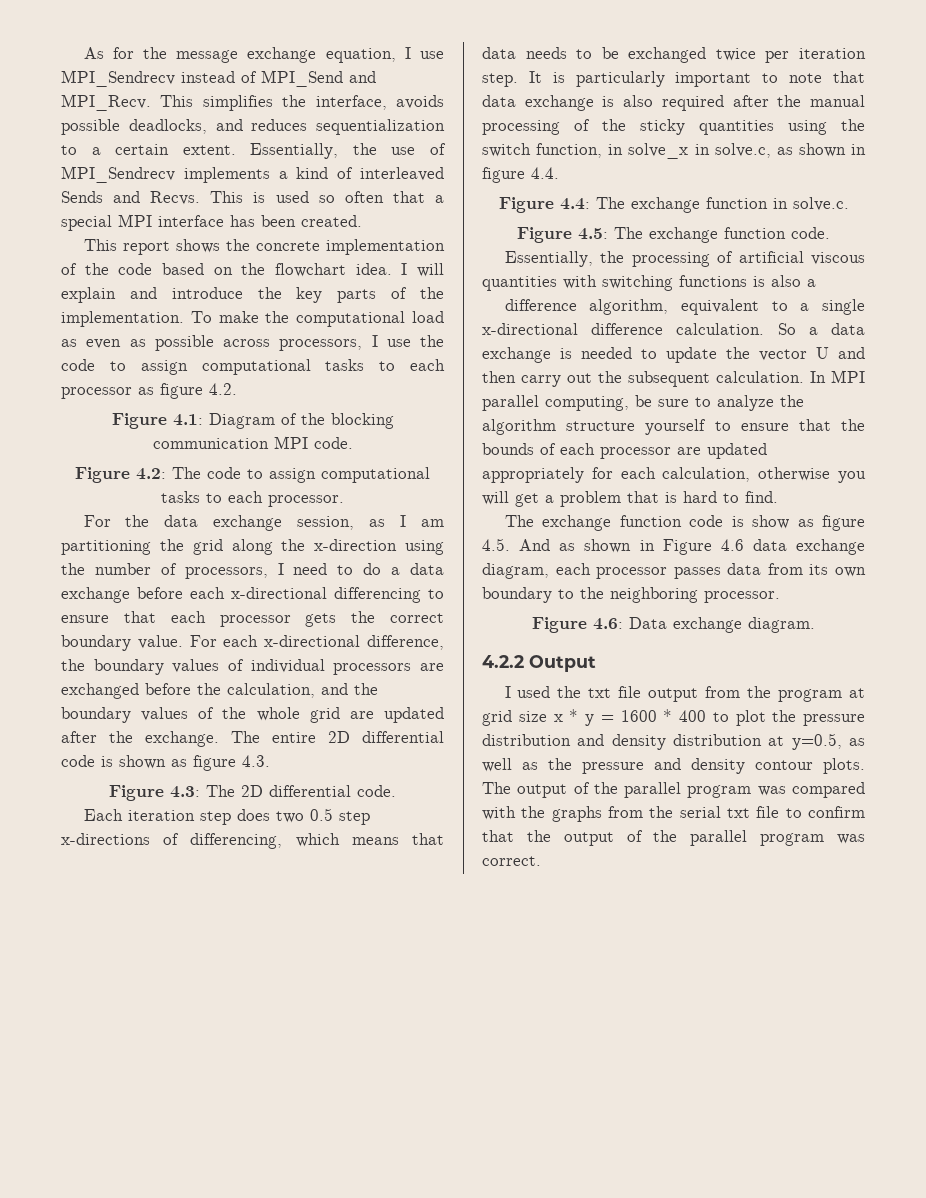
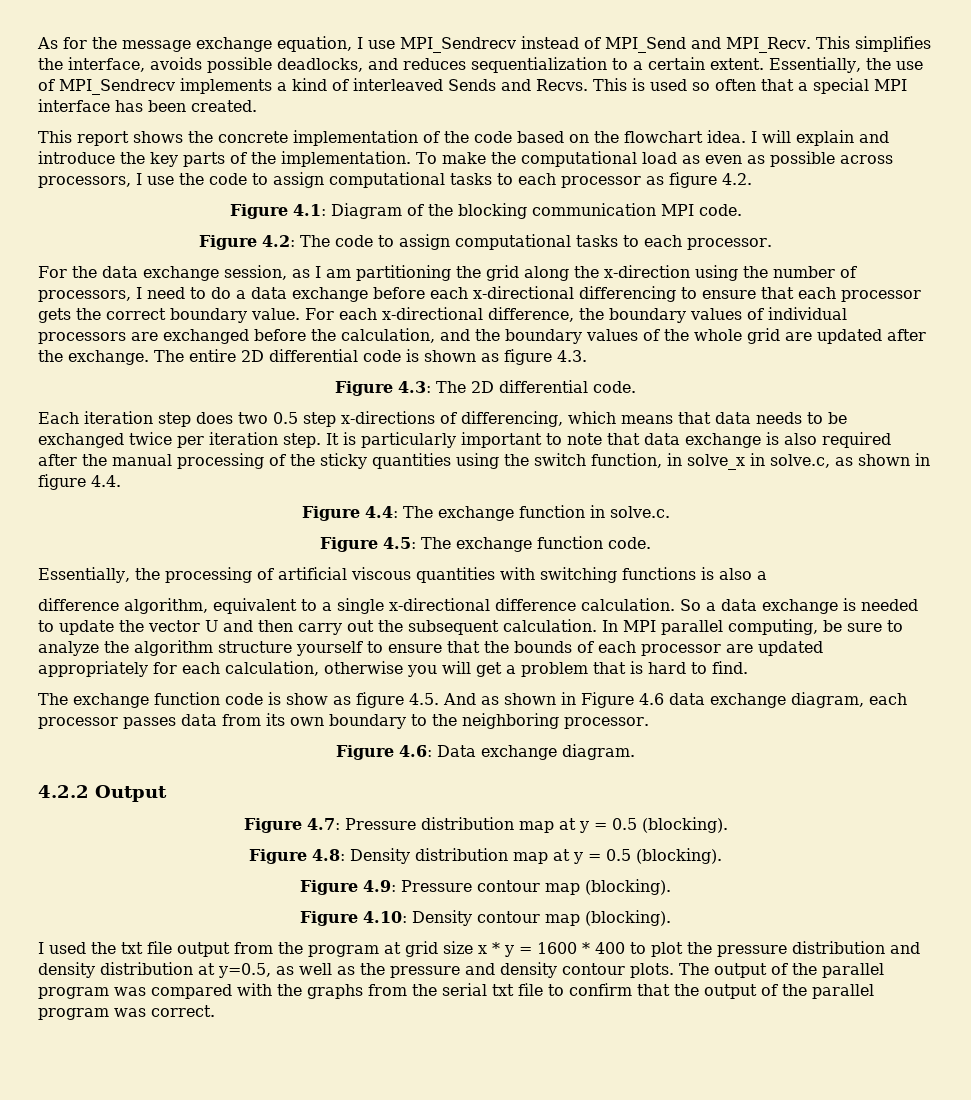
+ Figure 4.7: Pressure distribution map at y = 0.5 (blocking).
+ Figure 4.8: Density distribution map at y = 0.5 (blocking).
+ Figure 4.9: Pressure contour map (blocking).
+ Figure 4.10: Density contour map (blocking).

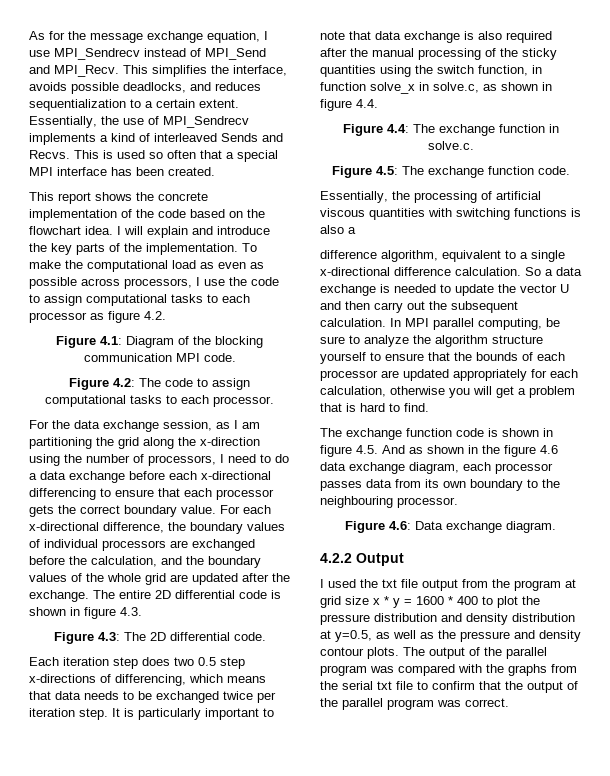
- The entire 2D differential code is shown as figure 4.3.
+ The entire 2D differential code is shown in figure 4.3.
- It is particularly important to note that data exchange is also required after the manual processing of the sticky quantities using the switch function, in solve_x in solve.c, as shown in figure 4.4.
+ It is particularly important to note that data exchange is also required after the manual processing of the sticky quantities using the switch function, in function solve_x in solve.c, as shown in figure 4.4.
- The exchange function code is show as figure 4.5. And as shown in Figure 4.6 data exchange diagram, each processor passes data from its own boundary to the neighboring processor.
+ The exchange function code is shown in figure 4.5. And as shown in the figure 4.6 data exchange diagram, each processor passes data from its own boundary to the neighbouring processor.
- Figure 4.7: Pressure distribution map at y = 0.5 (blocking).
- Figure 4.8: Density distribution map at y = 0.5 (blocking).
- Figure 4.9: Pressure contour map (blocking).
- Figure 4.10: Density contour map (blocking).

